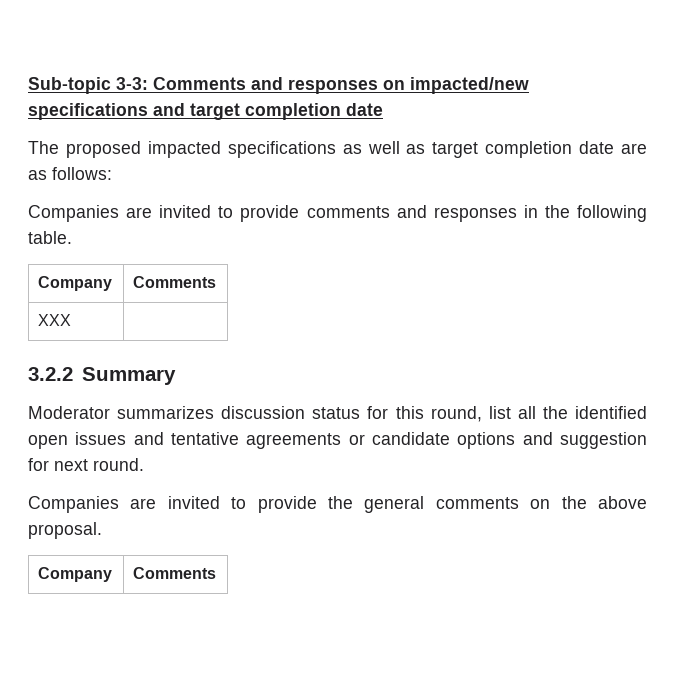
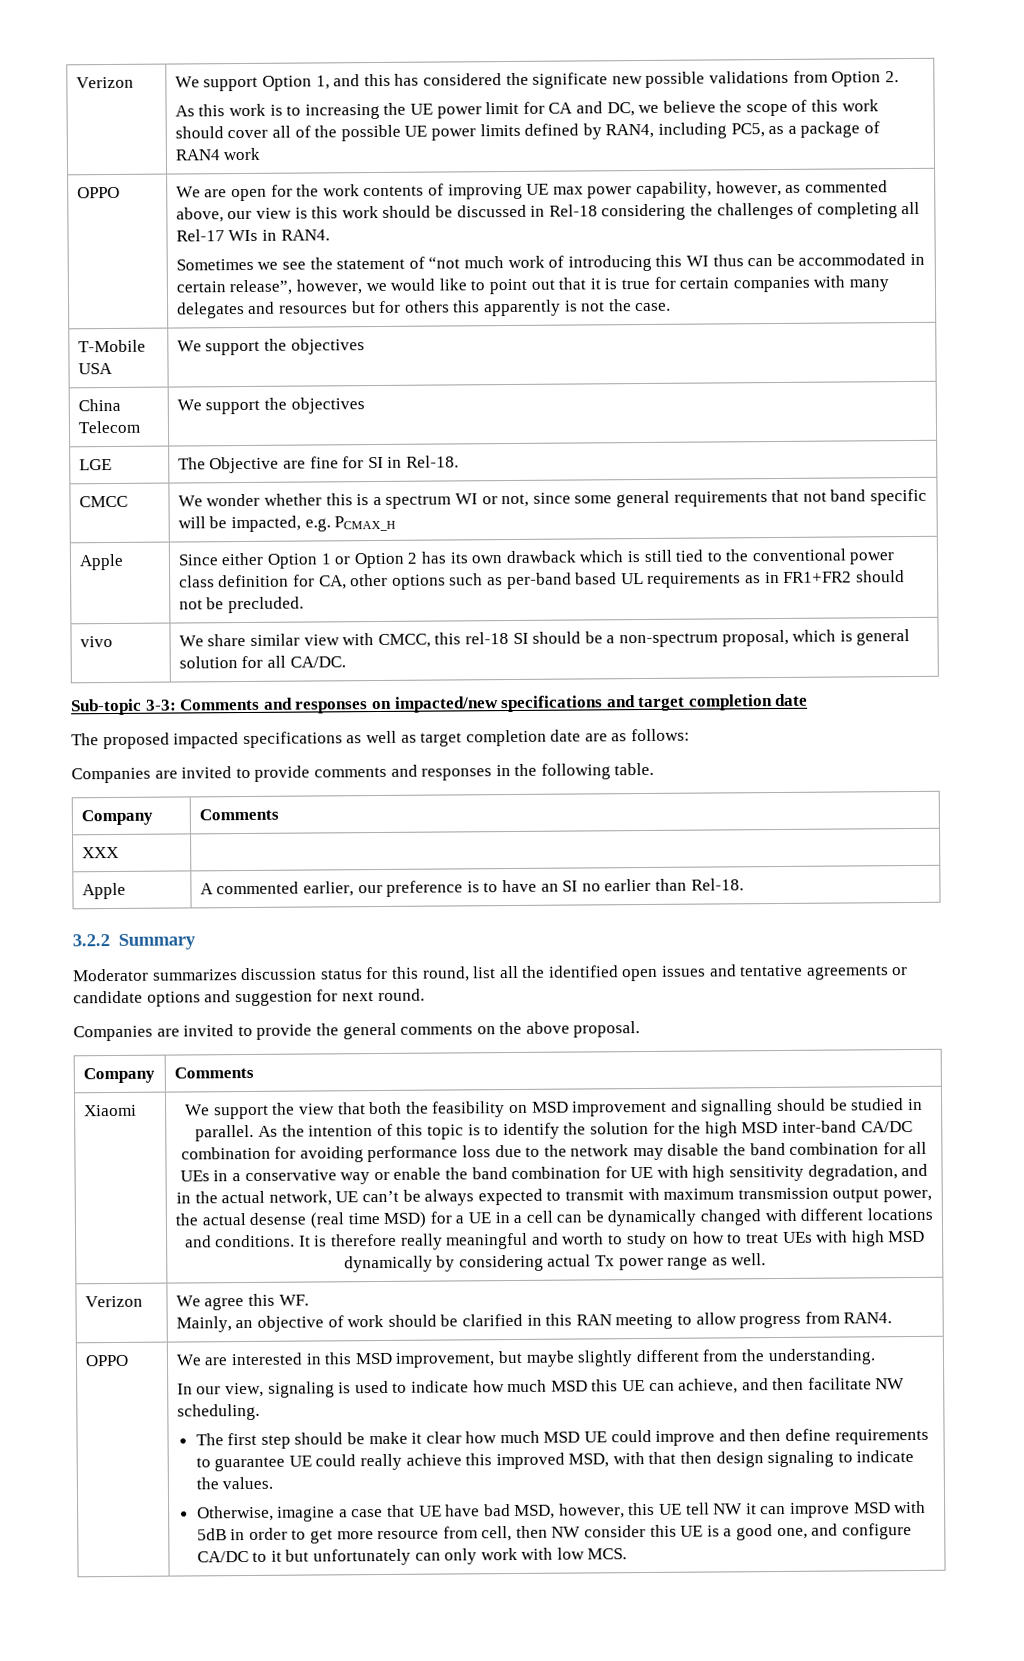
+ Verizon | We support Option 1, and this has considered the significate new possible validations from Option 2.
+ As this work is to increasing the UE power limit for CA and DC, we believe the scope of this work should cover all of the possible UE power limits defined by RAN4, including PC5, as a package of RAN4 work
+ OPPO | We are open for the work contents of improving UE max power capability, however, as commented above, our view is this work should be discussed in Rel-18 considering the challenges of completing all Rel-17 WIs in RAN4.
+ Sometimes we see the statement of “not much work of introducing this WI thus can be accommodated in certain release”, however, we would like to point out that it is true for certain companies with many delegates and resources but for others this apparently is not the case.
+ T-Mobile USA | We support the objectives
+ China Telecom | We support the objectives
+ LGE | The Objective are fine for SI in Rel-18.
+ CMCC | We wonder whether this is a spectrum WI or not, since some general requirements that not band specific will be impacted, e.g. PCMAX_H
+ Apple | Since either Option 1 or Option 2 has its own drawback which is still tied to the conventional power class definition for CA, other options such as per-band based UL requirements as in FR1+FR2 should not be precluded.
+ vivo | We share similar view with CMCC, this rel-18 SI should be a non-spectrum proposal, which is general solution for all CA/DC.
+ Apple | A commented earlier, our preference is to have an SI no earlier than Rel-18.
+ Xiaomi | We support the view that both the feasibility on MSD improvement and signalling should be studied in parallel. As the intention of this topic is to identify the solution for the high MSD inter-band CA/DC combination for avoiding performance loss due to the network may disable the band combination for all UEs in a conservative way or enable the band combination for UE with high sensitivity degradation, and in the actual network, UE can’t be always expected to transmit with maximum transmission output power, the actual desense (real time MSD) for a UE in a cell can be dynamically changed with different locations and conditions. It is therefore really meaningful and worth to study on how to treat UEs with high MSD dynamically by considering actual Tx power range as well.
+ Verizon | We agree this WF.
+ Mainly, an objective of work should be clarified in this RAN meeting to allow progress from RAN4.
+ OPPO | We are interested in this MSD improvement, but maybe slightly different from the understanding.
+ In our view, signaling is used to indicate how much MSD this UE can achieve, and then facilitate NW scheduling.
+ The first step should be make it clear how much MSD UE could improve and then define requirements to guarantee UE could really achieve this improved MSD, with that then design signaling to indicate the values.
+ Otherwise, imagine a case that UE have bad MSD, however, this UE tell NW it can improve MSD with 5dB in order to get more resource from cell, then NW consider this UE is a good one, and configure CA/DC to it but unfortunately can only work with low MCS.

